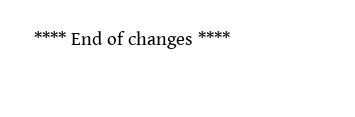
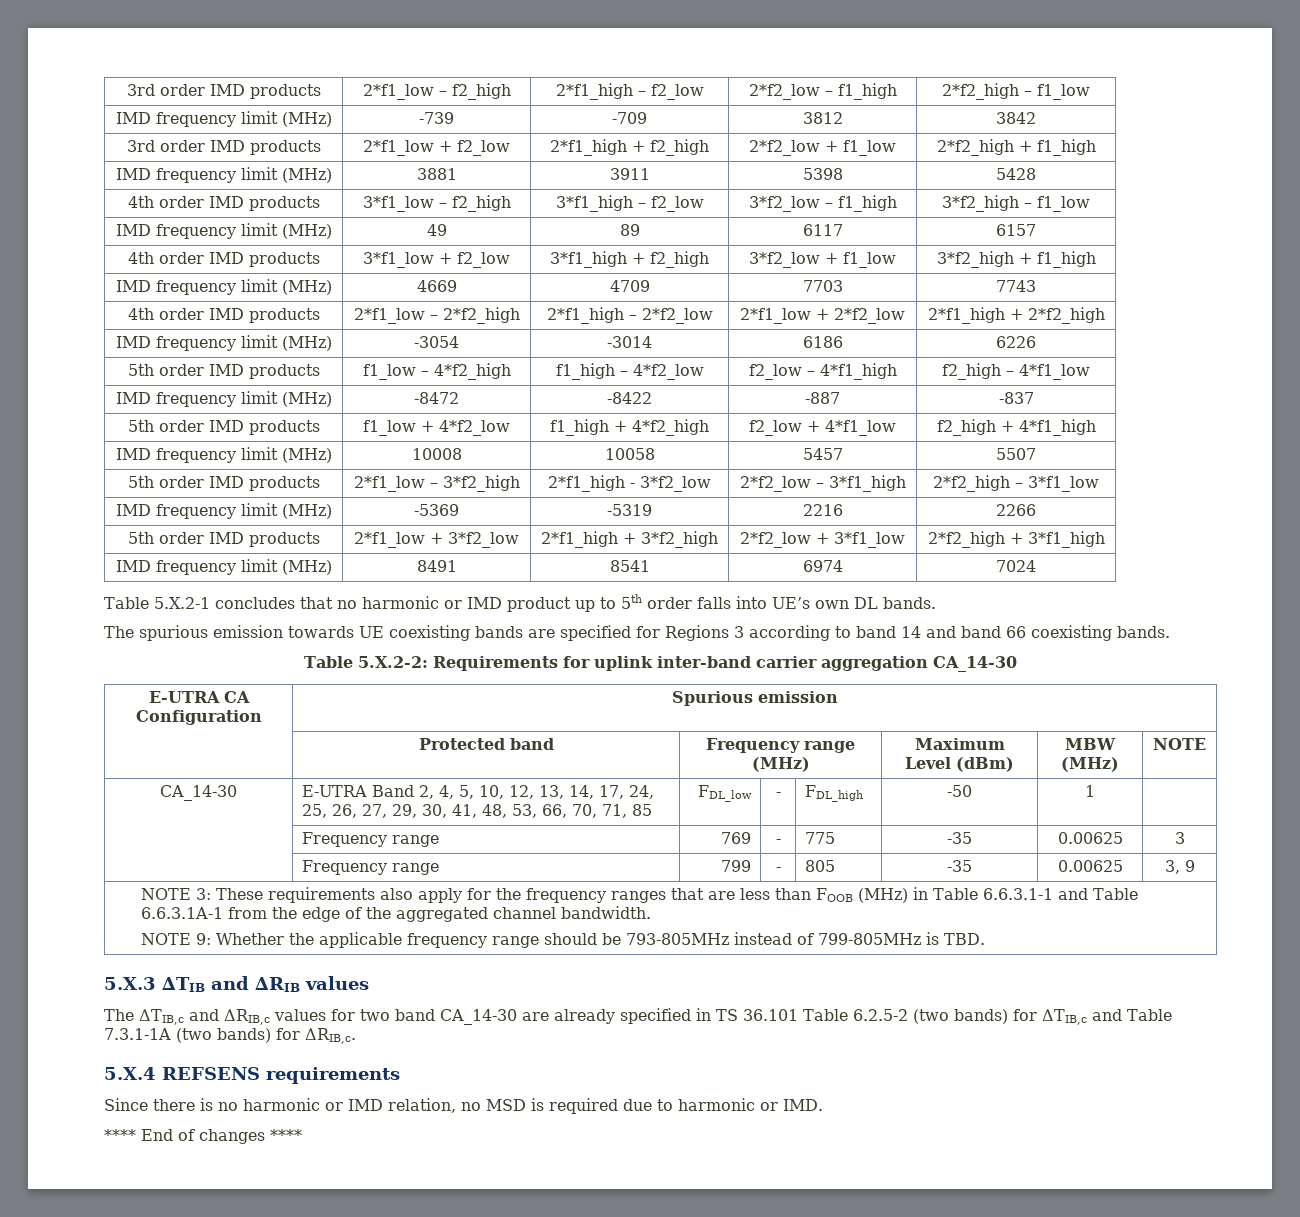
+ 3rd order IMD products | 2*f1_low – f2_high | 2*f1_high – f2_low | 2*f2_low – f1_high | 2*f2_high – f1_low
+ IMD frequency limit (MHz) | -739 | -709 | 3812 | 3842
+ 3rd order IMD products | 2*f1_low + f2_low | 2*f1_high + f2_high | 2*f2_low + f1_low | 2*f2_high + f1_high
+ IMD frequency limit (MHz) | 3881 | 3911 | 5398 | 5428
+ 4th order IMD products | 3*f1_low – f2_high | 3*f1_high – f2_low | 3*f2_low – f1_high | 3*f2_high – f1_low
+ IMD frequency limit (MHz) | 49 | 89 | 6117 | 6157
+ 4th order IMD products | 3*f1_low + f2_low | 3*f1_high + f2_high | 3*f2_low + f1_low | 3*f2_high + f1_high
+ IMD frequency limit (MHz) | 4669 | 4709 | 7703 | 7743
+ 4th order IMD products | 2*f1_low – 2*f2_high | 2*f1_high – 2*f2_low | 2*f1_low + 2*f2_low | 2*f1_high + 2*f2_high
+ IMD frequency limit (MHz) | -3054 | -3014 | 6186 | 6226
+ 5th order IMD products | f1_low – 4*f2_high | f1_high – 4*f2_low | f2_low – 4*f1_high | f2_high – 4*f1_low
+ IMD frequency limit (MHz) | -8472 | -8422 | -887 | -837
+ 5th order IMD products | f1_low + 4*f2_low | f1_high + 4*f2_high | f2_low + 4*f1_low | f2_high + 4*f1_high
+ IMD frequency limit (MHz) | 10008 | 10058 | 5457 | 5507
+ 5th order IMD products | 2*f1_low – 3*f2_high | 2*f1_high - 3*f2_low | 2*f2_low – 3*f1_high | 2*f2_high – 3*f1_low
+ IMD frequency limit (MHz) | -5369 | -5319 | 2216 | 2266
+ 5th order IMD products | 2*f1_low + 3*f2_low | 2*f1_high + 3*f2_high | 2*f2_low + 3*f1_low | 2*f2_high + 3*f1_high
+ IMD frequency limit (MHz) | 8491 | 8541 | 6974 | 7024
+ Table 5.X.2-1 concludes that no harmonic or IMD product up to 5th order falls into UE’s own DL bands.
+ The spurious emission towards UE coexisting bands are specified for Regions 3 according to band 14 and band 66 coexisting bands.
+ Table 5.X.2-2: Requirements for uplink inter-band carrier aggregation CA_14-30
+ E-UTRA CA Configuration | Spurious emission
+ | Protected band | Frequency range (MHz) | Maximum Level (dBm) | MBW (MHz) | NOTE
+ CA_14-30 | E-UTRA Band 2, 4, 5, 10, 12, 13, 14, 17, 24, 25, 26, 27, 29, 30, 41, 48, 53, 66, 70, 71, 85 | FDL_low | - | FDL_high | -50 | 1 |
+ | Frequency range | 769 | - | 775 | -35 | 0.00625 | 3
+ | Frequency range | 799 | - | 805 | -35 | 0.00625 | 3, 9
+ NOTE 3: These requirements also apply for the frequency ranges that are less than FOOB (MHz) in Table 6.6.3.1-1 and Table 6.6.3.1A-1 from the edge of the aggregated channel bandwidth.
+ NOTE 9: Whether the applicable frequency range should be 793-805MHz instead of 799-805MHz is TBD.
+ 5.X.3 ∆TIB and ∆RIB values
+ The ΔTIB,c and ΔRIB,c values for two band CA_14-30 are already specified in TS 36.101 Table 6.2.5-2 (two bands) for ΔTIB,c and Table 7.3.1-1A (two bands) for ΔRIB,c.
+ 5.X.4 REFSENS requirements
+ Since there is no harmonic or IMD relation, no MSD is required due to harmonic or IMD.

